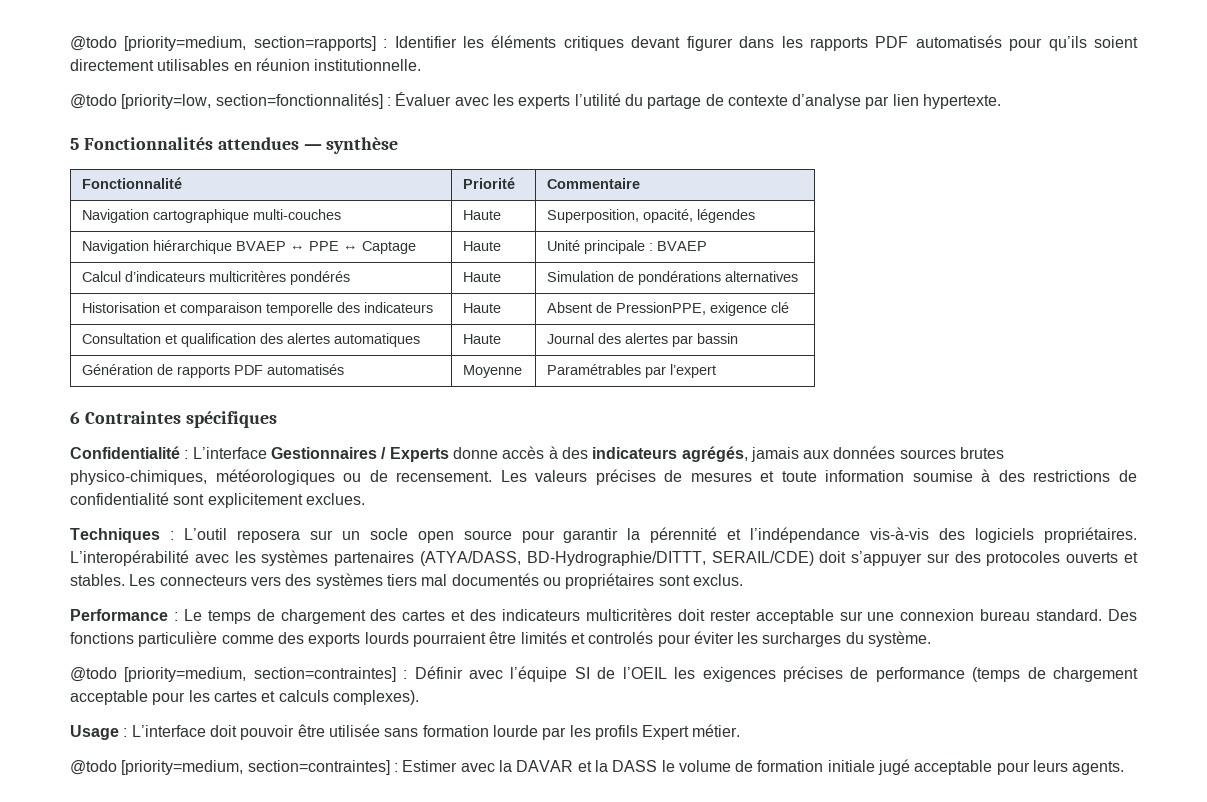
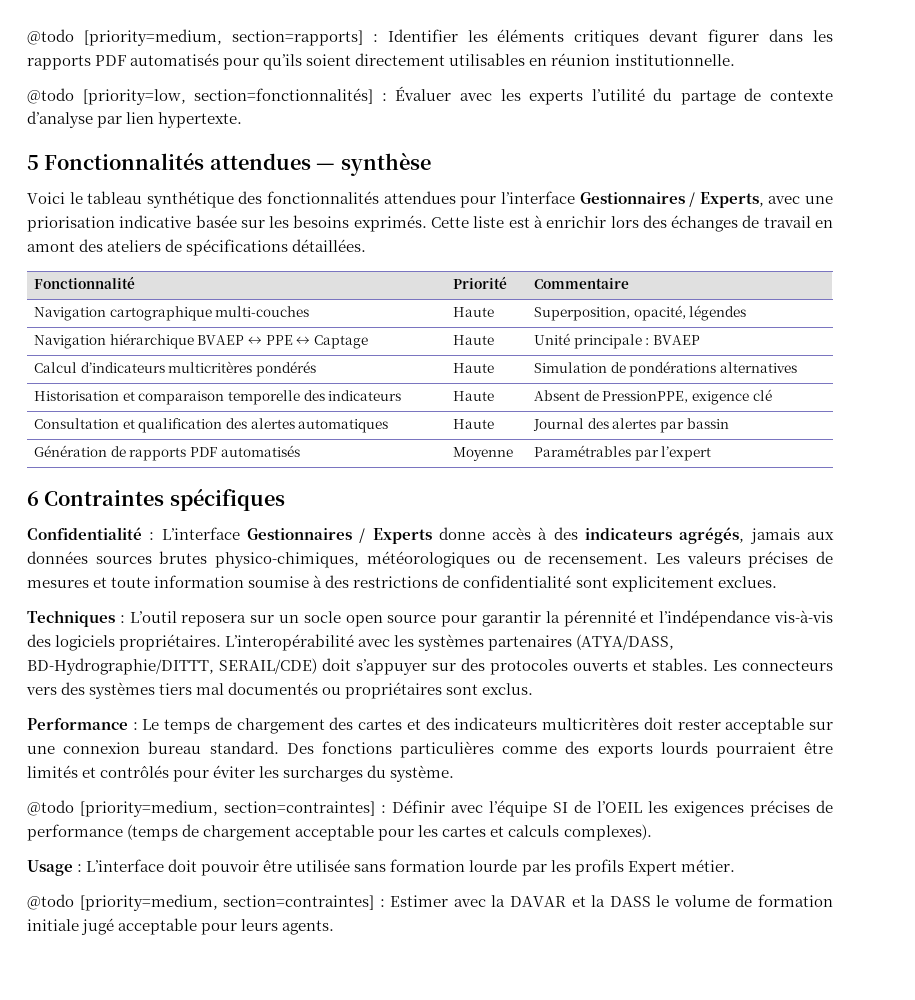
+ Voici le tableau synthétique des fonctionnalités attendues pour l’interface Gestionnaires / Experts, avec une priorisation indicative basée sur les besoins exprimés. Cette liste est à enrichir lors des échanges de travail en amont des ateliers de spécifications détaillées.
- Des fonctions particulière comme des exports lourds pourraient être limités et controlés pour éviter les surcharges du système.
+ Des fonctions particulières comme des exports lourds pourraient être limités et contrôlés pour éviter les surcharges du système.

